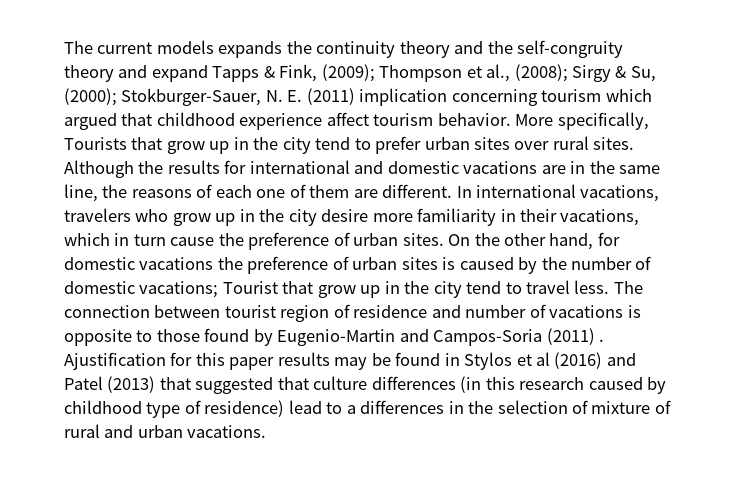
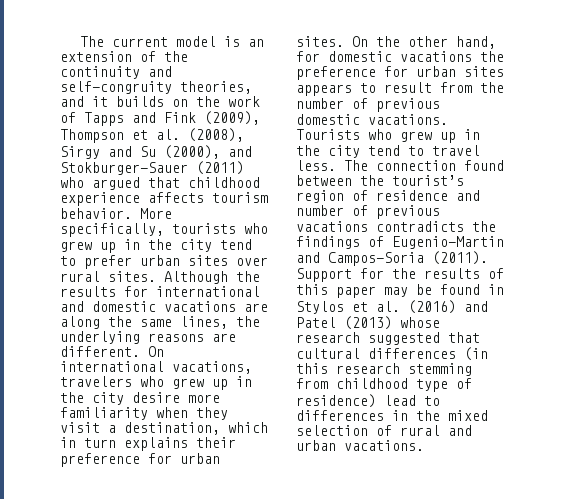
- The current models expands the continuity theory and the self-congruity theory and expand Tapps & Fink, (2009); Thompson et al., (2008); Sirgy & Su, (2000); Stokburger-Sauer, N. E. (2011) implication concerning tourism which argued that childhood experience affect tourism behavior.
+ The current model is an extension of the continuity and self-congruity theories, and it builds on the work of Tapps and Fink (2009), Thompson et al. (2008), Sirgy and Su (2000), and Stokburger-Sauer (2011) who argued that childhood experience affects tourism behavior.
- More specifically, Tourists that grow up in the city tend to prefer urban sites over rural sites.
+ More specifically, tourists who grew up in the city tend to prefer urban sites over rural sites.
- Although the results for international and domestic vacations are in the same line, the reasons of each one of them are different.
+ Although the results for international and domestic vacations are along the same lines, the underlying reasons are different.
- In international vacations, travelers who grow up in the city desire more familiarity in their vacations, which in turn cause the preference of urban sites.
+ On international vacations, travelers who grew up in the city desire more familiarity when they visit a destination, which in turn explains their preference for urban sites.
- On the other hand, for domestic vacations the preference of urban sites is caused by the number of domestic vacations; Tourist that grow up in the city tend to travel less.
+ On the other hand, for domestic vacations the preference for urban sites appears to result from the number of previous domestic vacations. Tourists who grew up in the city tend to travel less.
- The connection between tourist region of residence and number of vacations is opposite to those found by Eugenio-Martin and Campos-Soria (2011) . Ajustification for this paper results may be found in Stylos et al (2016) and Patel (2013) that suggested that culture differences (in this research caused by childhood type of residence) lead to a differences in the selection of mixture of rural and urban vacations.
+ The connection found between the tourist’s region of residence and number of previous vacations contradicts the findings of Eugenio-Martin and Campos-Soria (2011). Support for the results of this paper may be found in Stylos et al. (2016) and Patel (2013) whose research suggested that cultural differences (in this research stemming from childhood type of residence) lead to differences in the mixed selection of rural and urban vacations.

